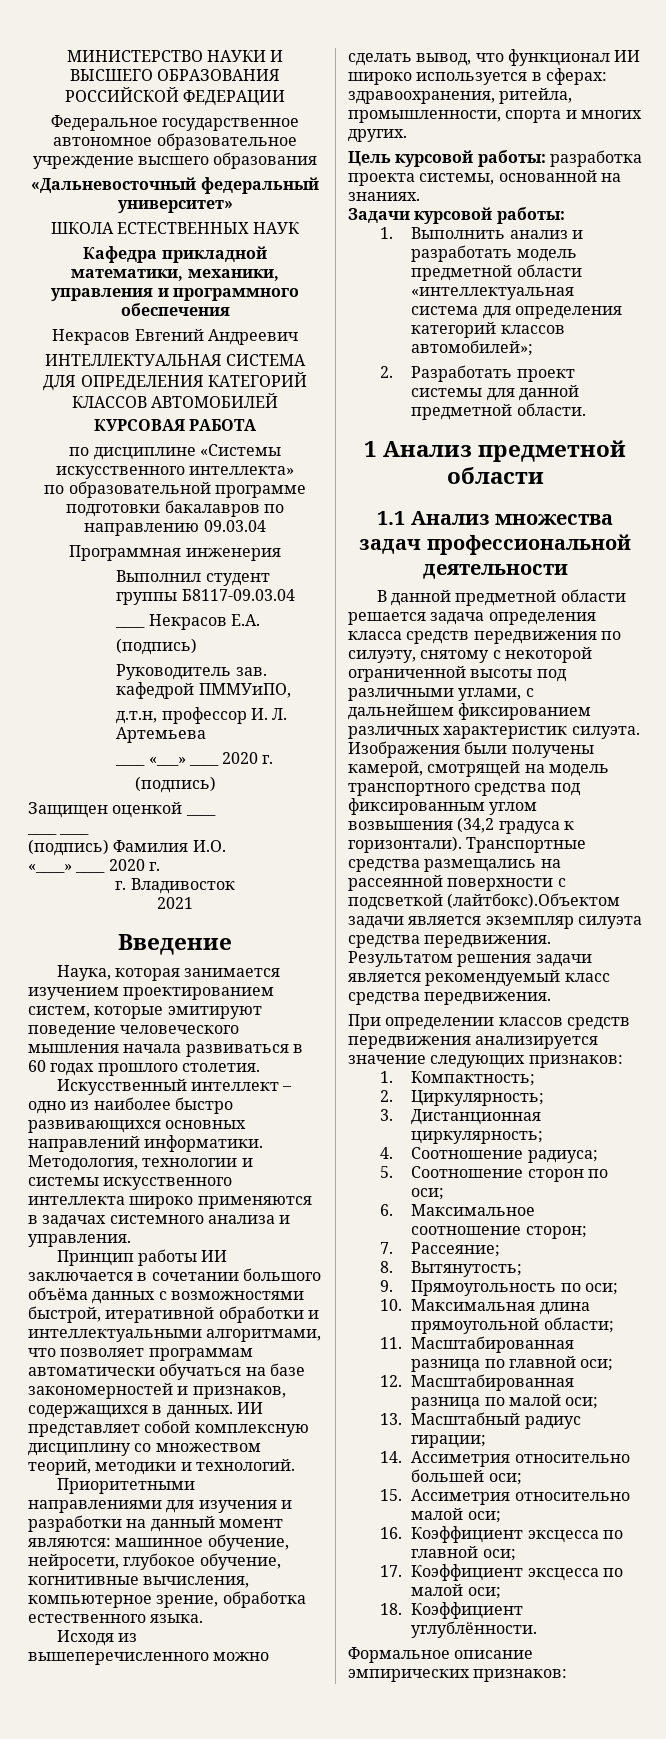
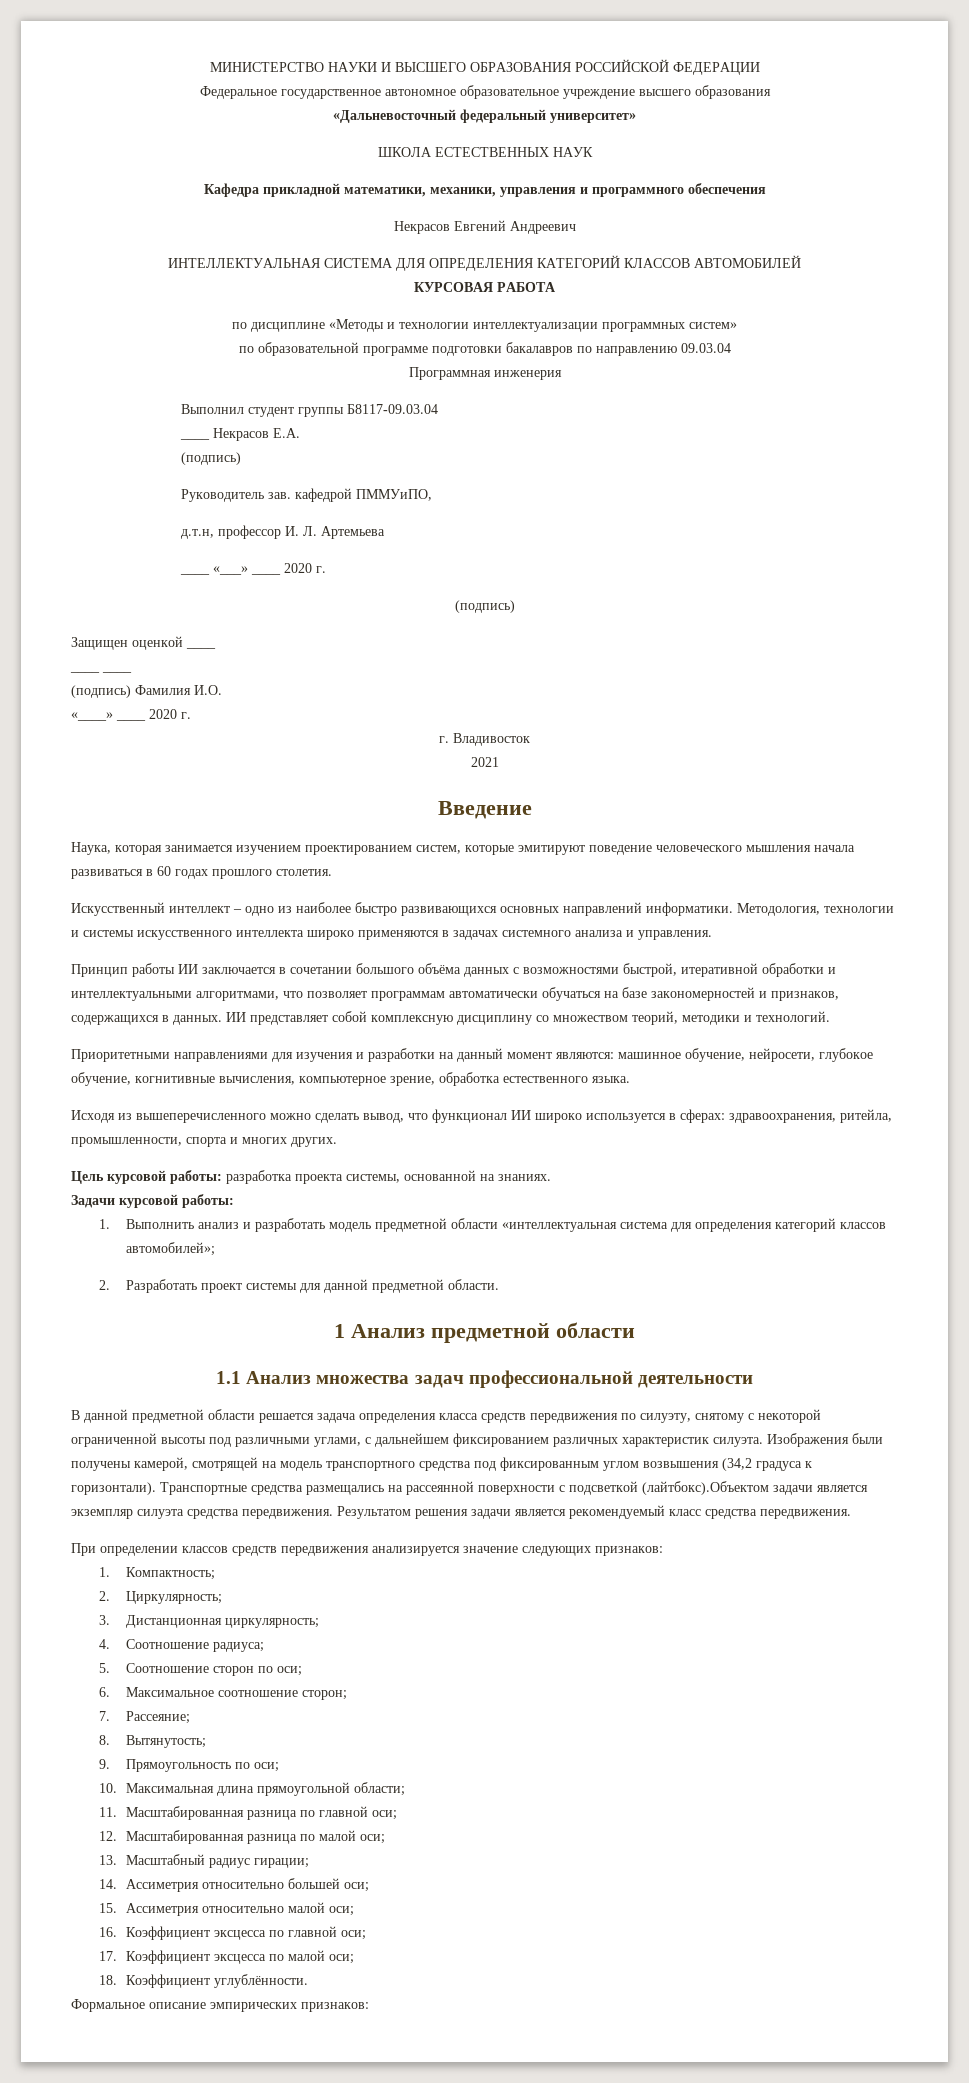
- по дисциплине «Системы искусственного интеллекта»
+ по дисциплине «Методы и технологии интеллектуализации программных систем»

